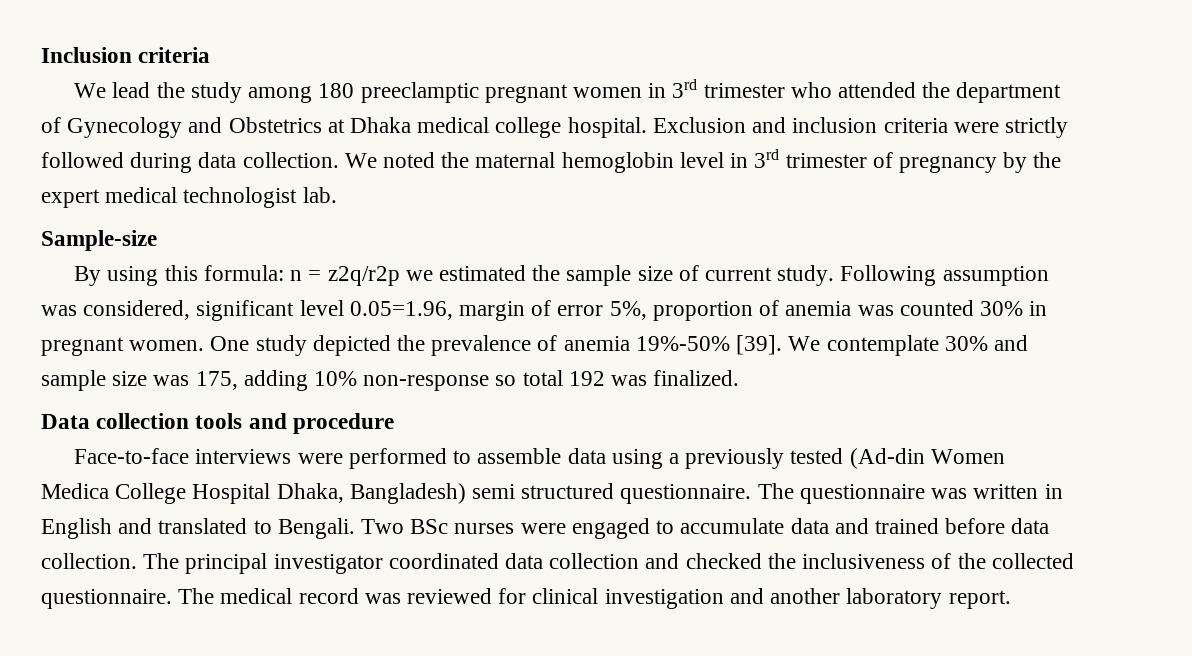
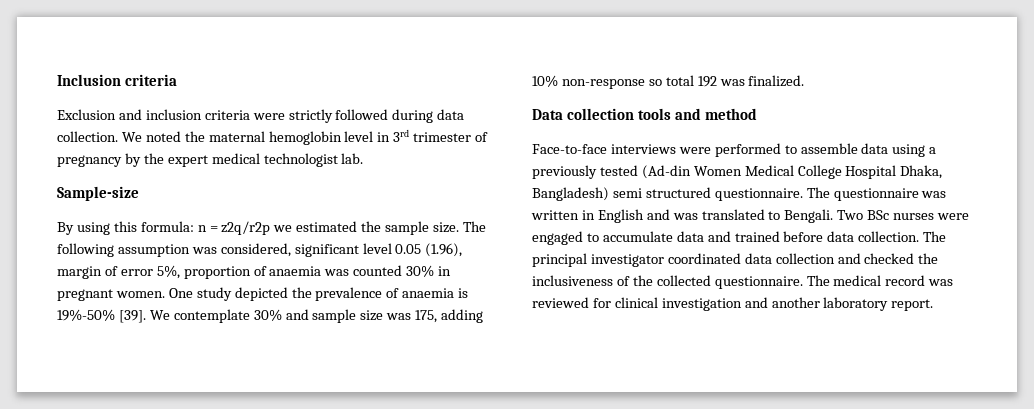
- We lead the study among 180 preeclamptic pregnant women in 3rd trimester who attended the department of Gynecology and Obstetrics at Dhaka medical college hospital.
- By using this formula: n = z2q/r2p we estimated the sample size of current study. Following assumption was considered, significant level 0.05=1.96, margin of error 5%, proportion of anemia was counted 30% in pregnant women.
+ By using this formula: n = z2q/r2p we estimated the sample size. The following assumption was considered, significant level 0.05 (1.96), margin of error 5%, proportion of anaemia was counted 30% in pregnant women.
- One study depicted the prevalence of anemia 19%-50% [39].
+ One study depicted the prevalence of anaemia is 19%-50% [39].
- Data collection tools and procedure
+ Data collection tools and method
- Face-to-face interviews were performed to assemble data using a previously tested (Ad-din Women Medica College Hospital Dhaka, Bangladesh) semi structured questionnaire.
+ Face-to-face interviews were performed to assemble data using a previously tested (Ad-din Women Medical College Hospital Dhaka, Bangladesh) semi structured questionnaire.
- The questionnaire was written in English and translated to Bengali.
+ The questionnaire was written in English and was translated to Bengali.

